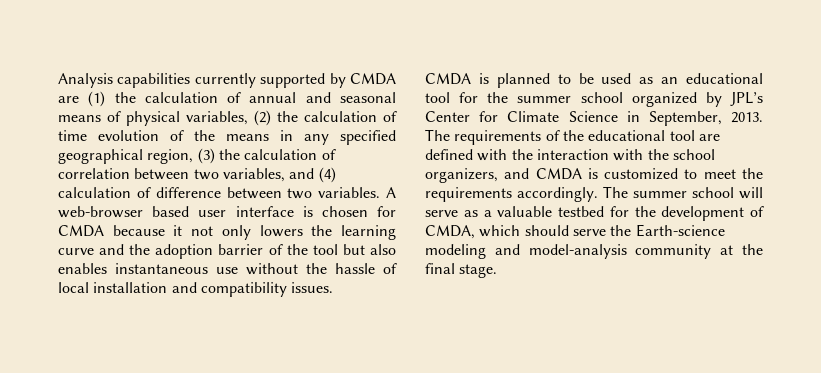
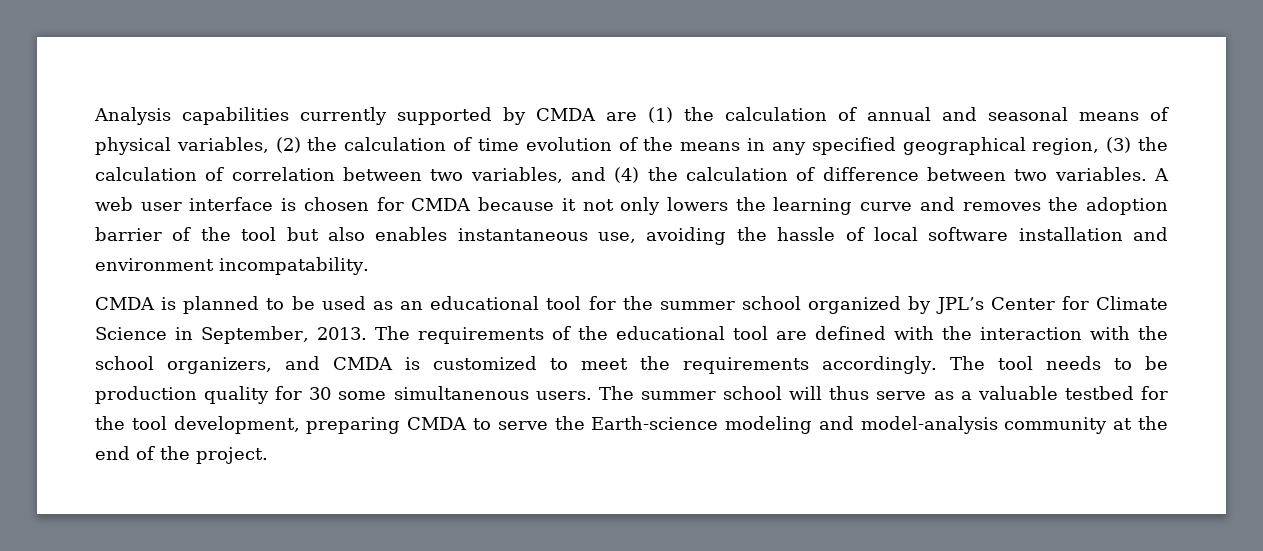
- Analysis capabilities currently supported by CMDA are (1) the calculation of annual and seasonal means of physical variables, (2) the calculation of time evolution of the means in any specified geographical region, (3) the calculation of correlation between two variables, and (4) calculation of difference between two variables.
+ Analysis capabilities currently supported by CMDA are (1) the calculation of annual and seasonal means of physical variables, (2) the calculation of time evolution of the means in any specified geographical region, (3) the calculation of correlation between two variables, and (4) the calculation of difference between two variables.
- A web-browser based user interface is chosen for CMDA because it not only lowers the learning curve and the adoption barrier of the tool but also enables instantaneous use without the hassle of local installation and compatibility issues.
+ A web user interface is chosen for CMDA because it not only lowers the learning curve and removes the adoption barrier of the tool but also enables instantaneous use, avoiding the hassle of local software installation and environment incompatability.
- The summer school will serve as a valuable testbed for the development of CMDA, which should serve the Earth-science modeling and model-analysis community at the final stage.
+ The tool needs to be production quality for 30 some simultanenous users. The summer school will thus serve as a valuable testbed for the tool development, preparing CMDA to serve the Earth-science modeling and model-analysis community at the end of the project.

